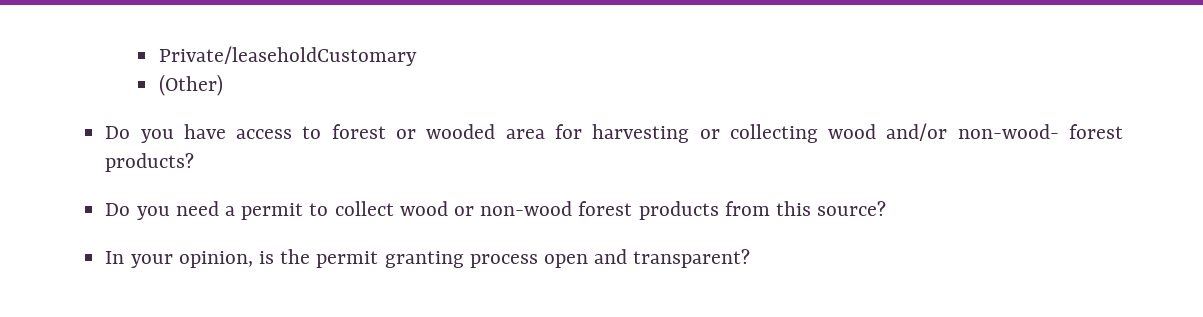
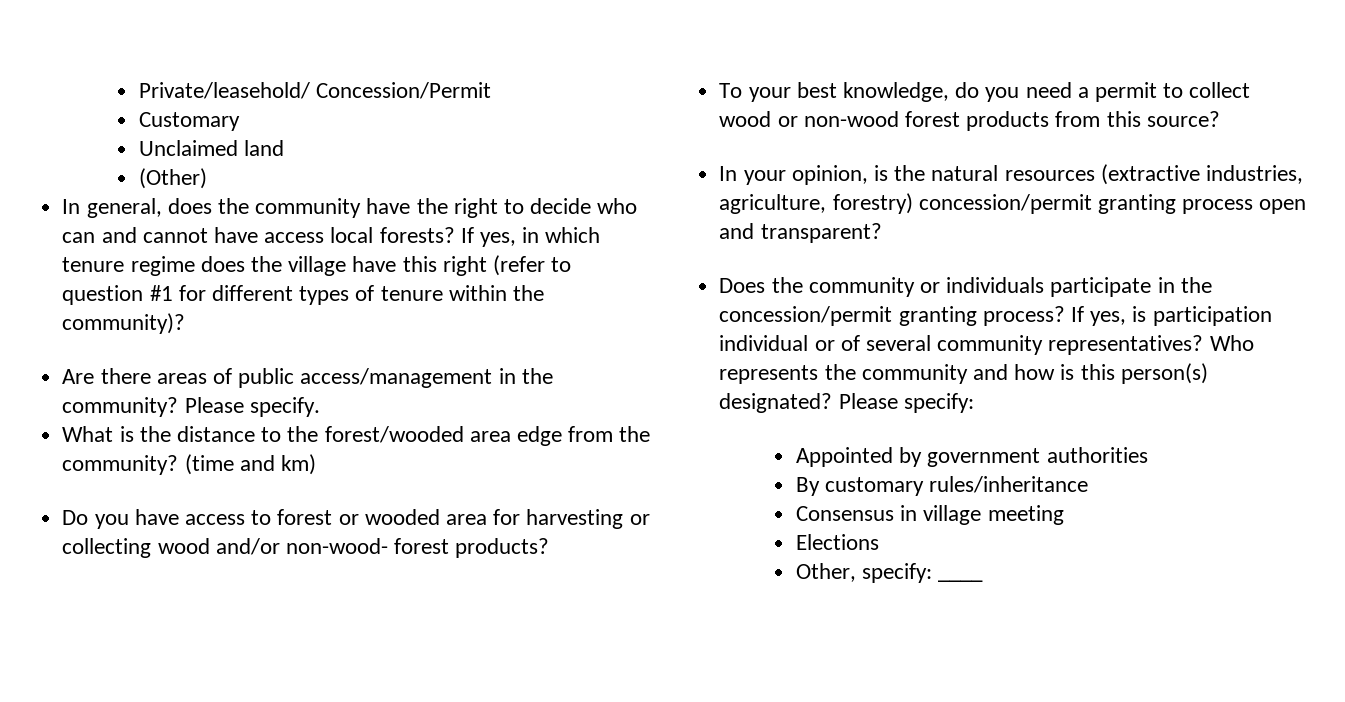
- Private/leaseholdCustomary
+ Private/leasehold/ Concession/Permit
+ Customary
+ Unclaimed land
  (Other)
+ In general, does the community have the right to decide who can and cannot have access local forests? If yes, in which tenure regime does the village have this right (refer to question #1 for different types of tenure within the community)?
+ Are there areas of public access/management in the community? Please specify.
+ What is the distance to the forest/wooded area edge from the community? (time and km)
- Do you need a permit to collect wood or non-wood forest products from this source?
+ To your best knowledge, do you need a permit to collect wood or non-wood forest products from this source?
- In your opinion, is the permit granting process open and transparent?
+ In your opinion, is the natural resources (extractive industries, agriculture, forestry) concession/permit granting process open and transparent?
+ Does the community or individuals participate in the concession/permit granting process? If yes, is participation individual or of several community representatives? Who represents the community and how is this person(s) designated? Please specify:
+ Appointed by government authorities
+ By customary rules/inheritance
+ Consensus in village meeting
+ Elections
+ Other, specify: ____

